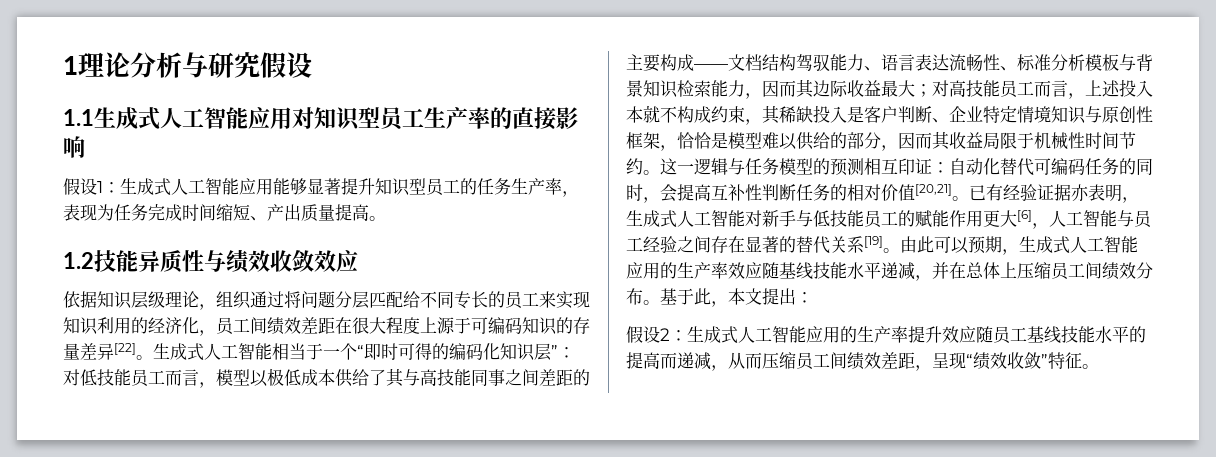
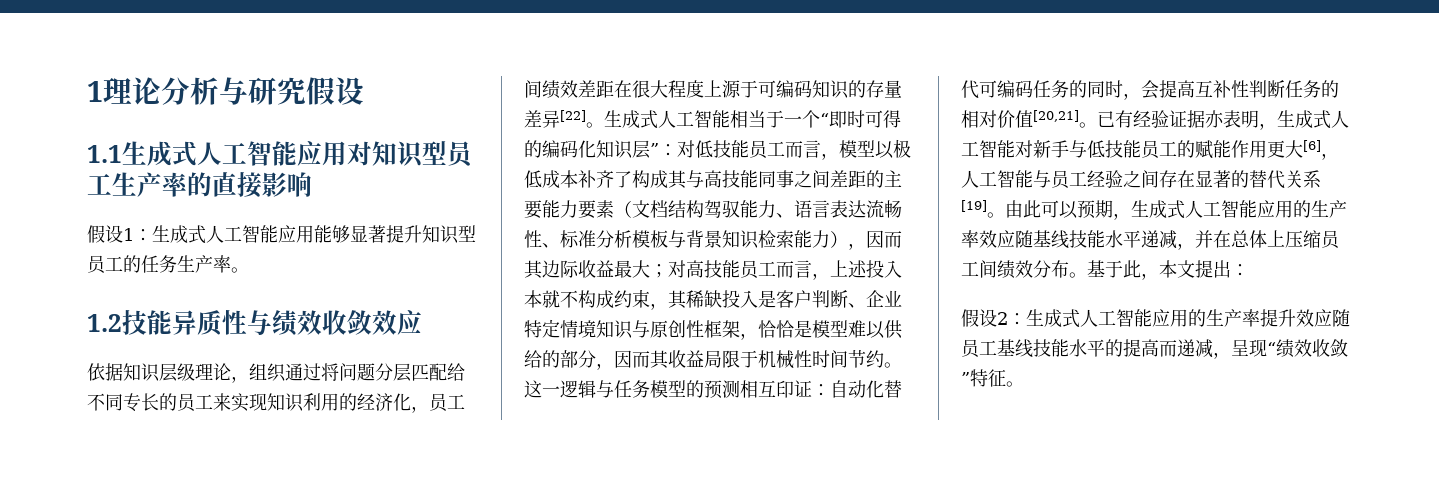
- 假设1：生成式人工智能应用能够显著提升知识型员工的任务生产率，表现为任务完成时间缩短、产出质量提高。
+ 假设1：生成式人工智能应用能够显著提升知识型员工的任务生产率。
- 对低技能员工而言，模型以极低成本供给了其与高技能同事之间差距的主要构成——文档结构驾驭能力、语言表达流畅性、标准分析模板与背景知识检索能力，因而其边际收益最大；
+ 对低技能员工而言，模型以极低成本补齐了构成其与高技能同事之间差距的主要能力要素（文档结构驾驭能力、语言表达流畅性、标准分析模板与背景知识检索能力），因而其边际收益最大；
- 假设2：生成式人工智能应用的生产率提升效应随员工基线技能水平的提高而递减，从而压缩员工间绩效差距，呈现“绩效收敛”特征。
+ 假设2：生成式人工智能应用的生产率提升效应随员工基线技能水平的提高而递减，呈现“绩效收敛”特征。

